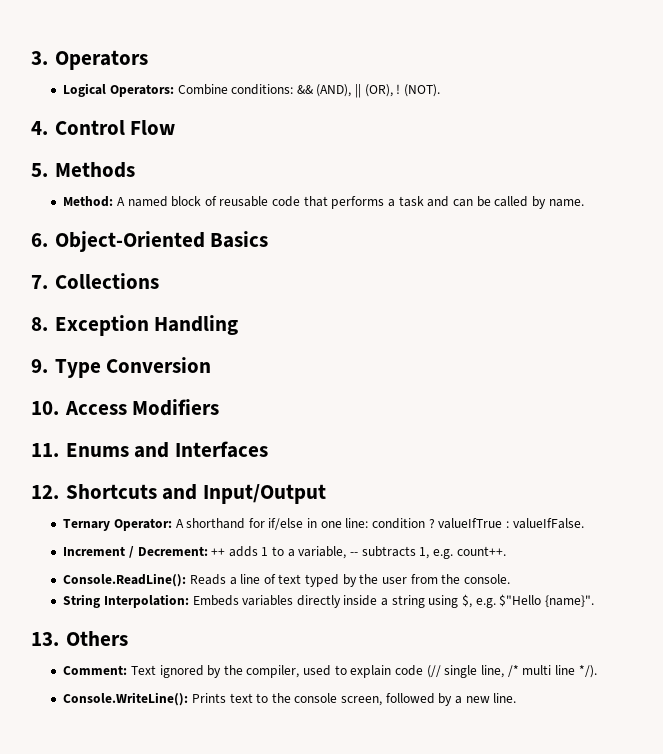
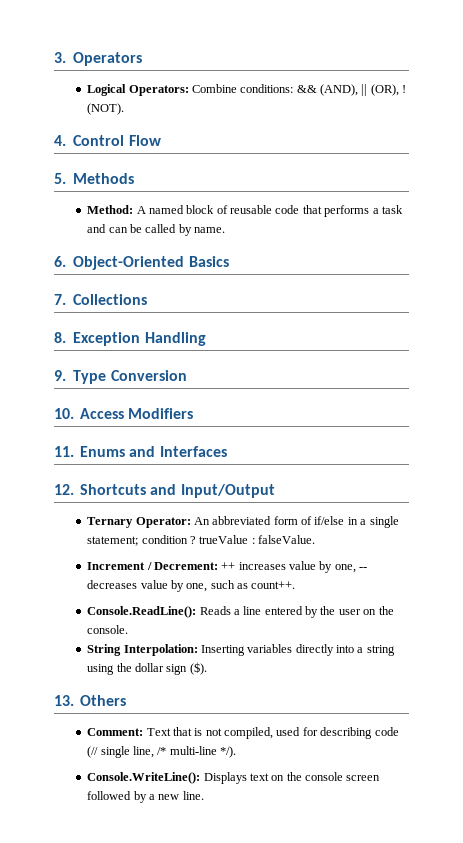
- Ternary Operator: A shorthand for if/else in one line: condition ? valueIfTrue : valueIfFalse.
- Increment / Decrement: ++ adds 1 to a variable, -- subtracts 1, e.g. count++.
+ Ternary Operator: An abbreviated form of if/else in a single statement; condition ? trueValue : falseValue.
+ Increment / Decrement: ++ increases value by one, -- decreases value by one, such as count++.
- Console.ReadLine(): Reads a line of text typed by the user from the console.
+ Console.ReadLine(): Reads a line entered by the user on the console.
- String Interpolation: Embeds variables directly inside a string using $, e.g. $"Hello {name}".
+ String Interpolation: Inserting variables directly into a string using the dollar sign ($).
- Comment: Text ignored by the compiler, used to explain code (// single line, /* multi line */).
+ Comment: Text that is not compiled, used for describing code (// single line, /* multi-line */).
- Console.WriteLine(): Prints text to the console screen, followed by a new line.
+ Console.WriteLine(): Displays text on the console screen followed by a new line.

